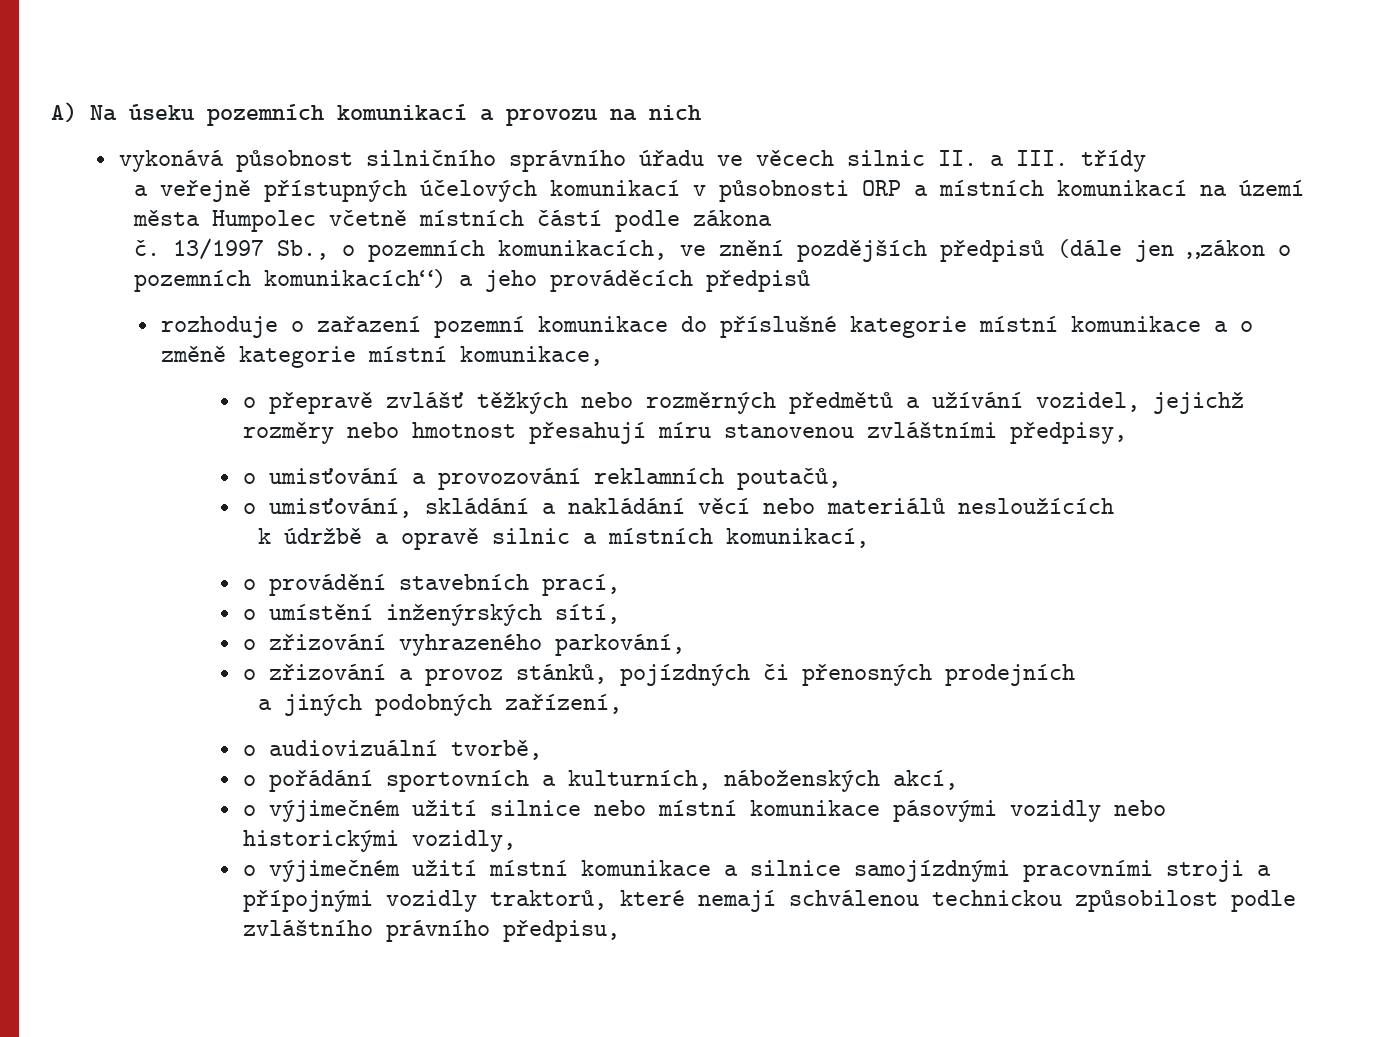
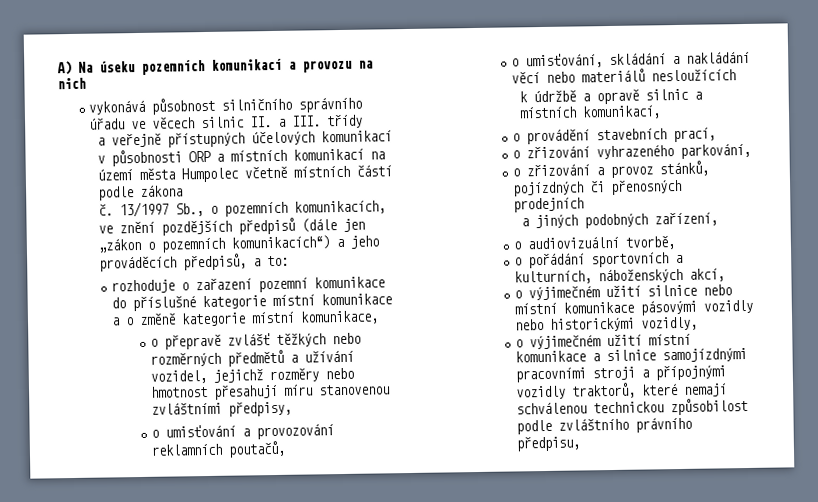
- 13/1997 Sb., o pozemních komunikacích, ve znění pozdějších předpisů (dále jen „zákon o pozemních komunikacích“) a jeho prováděcích předpisů
+ 13/1997 Sb., o pozemních komunikacích, ve znění pozdějších předpisů (dále jen „zákon o pozemních komunikacích“) a jeho prováděcích předpisů, a to:
- o umístění inženýrských sítí,

